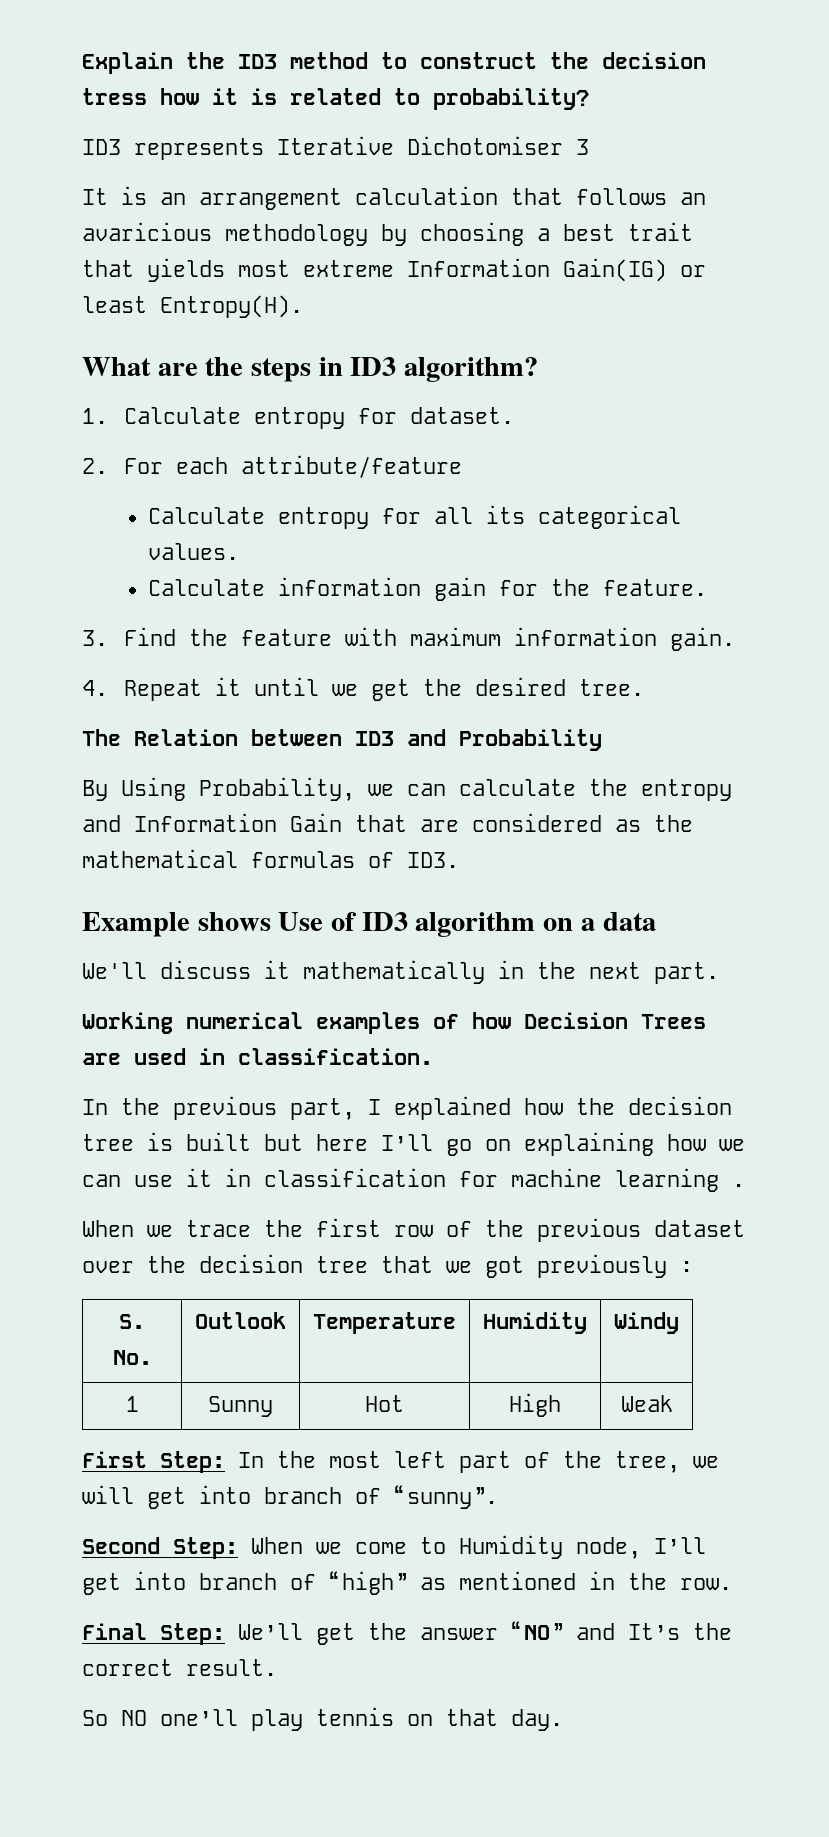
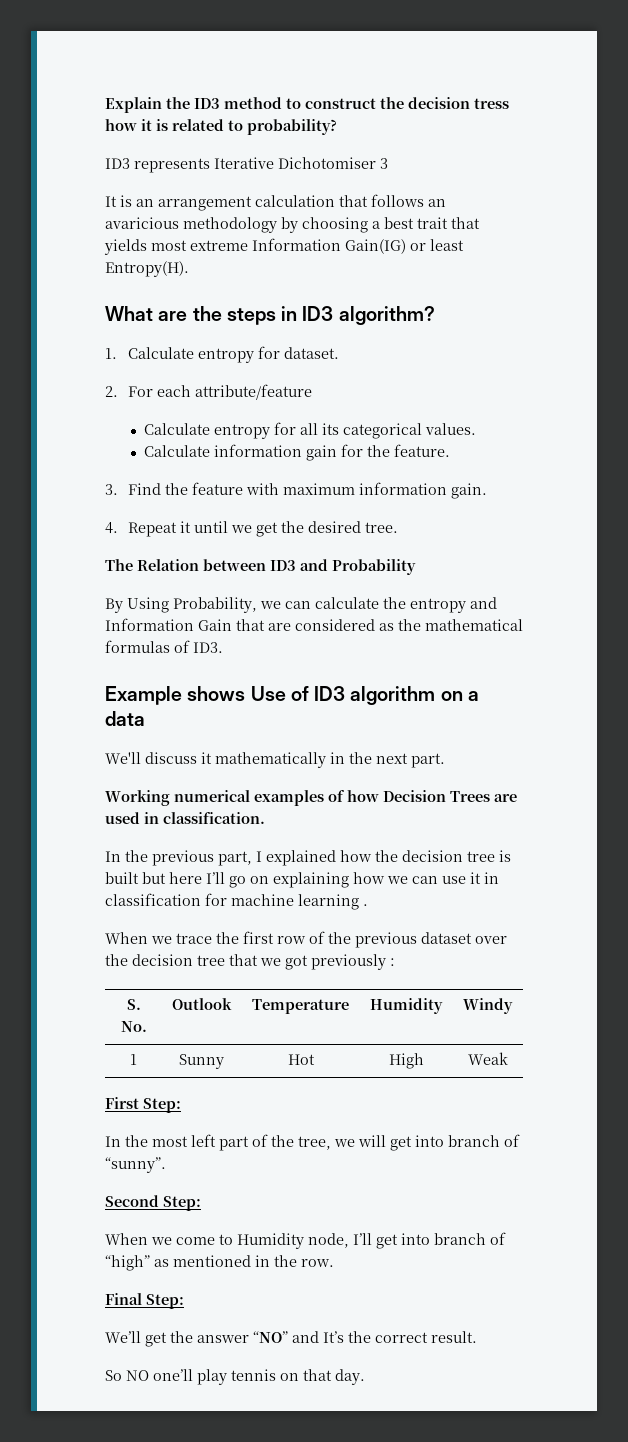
- First Step: In the most left part of the tree, we will get into branch of “sunny”.
+ First Step:
+ In the most left part of the tree, we will get into branch of “sunny”.
- Second Step: When we come to Humidity node, I’ll get into branch of “high” as mentioned in the row.
+ Second Step:
+ When we come to Humidity node, I’ll get into branch of “high” as mentioned in the row.
- Final Step: We’ll get the answer “NO” and It’s the correct result.
+ Final Step:
+ We’ll get the answer “NO” and It’s the correct result.

